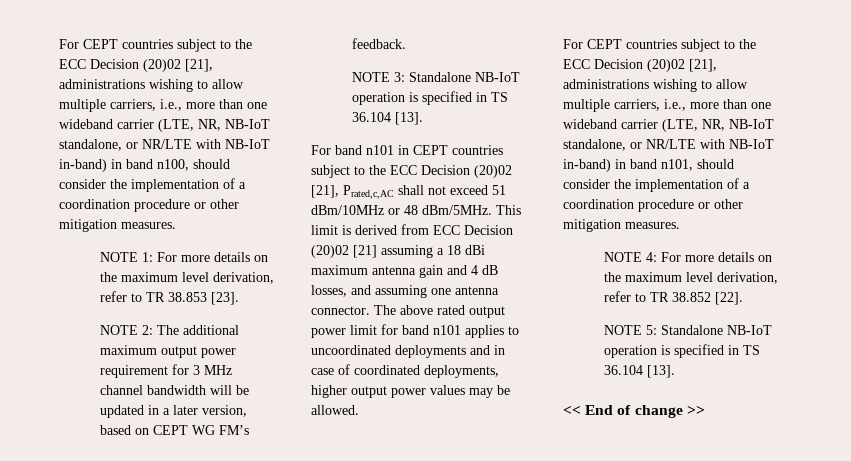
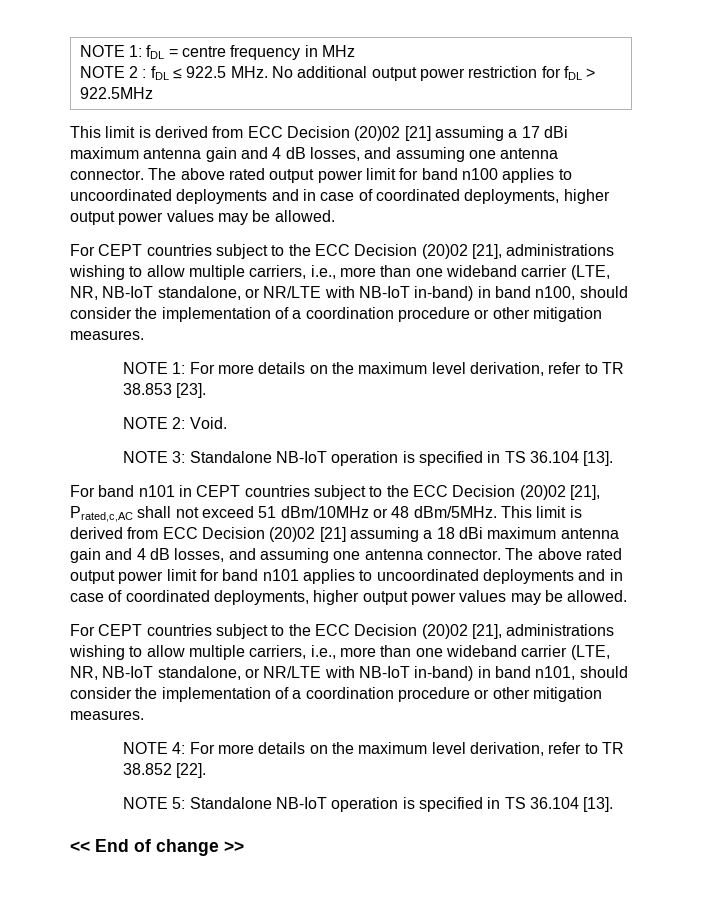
+ NOTE 1: fDL = centre frequency in MHz
+ NOTE 2 : fDL ≤ 922.5 MHz. No additional output power restriction for fDL > 922.5MHz
+ This limit is derived from ECC Decision (20)02 [21] assuming a 17 dBi maximum antenna gain and 4 dB losses, and assuming one antenna connector. The above rated output power limit for band n100 applies to uncoordinated deployments and in case of coordinated deployments, higher output power values may be allowed.
- NOTE 2: The additional maximum output power requirement for 3 MHz channel bandwidth will be updated in a later version, based on CEPT WG FM’s feedback.
+ NOTE 2: Void.

